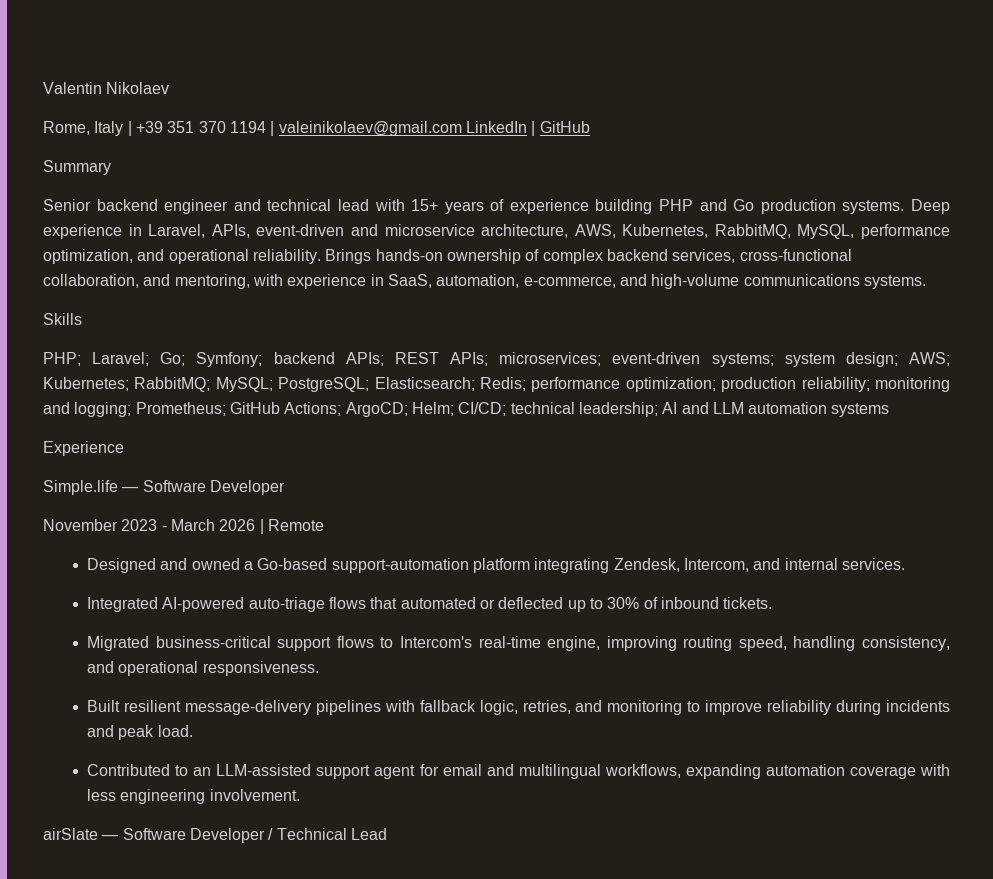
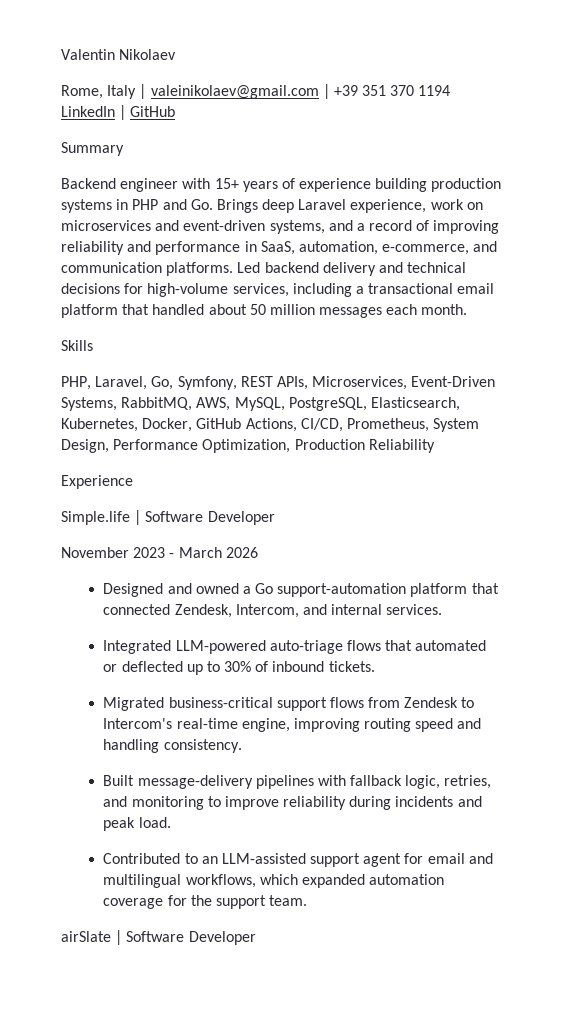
- Rome, Italy | +39 351 370 1194 | valeinikolaev@gmail.com LinkedIn | GitHub
+ Rome, Italy | valeinikolaev@gmail.com | +39 351 370 1194 LinkedIn | GitHub
- Senior backend engineer and technical lead with 15+ years of experience building PHP and Go production systems. Deep experience in Laravel, APIs, event-driven and microservice architecture, AWS, Kubernetes, RabbitMQ, MySQL, performance optimization, and operational reliability. Brings hands-on ownership of complex backend services, cross-functional collaboration, and mentoring, with experience in SaaS, automation, e-commerce, and high-volume communications systems.
+ Backend engineer with 15+ years of experience building production systems in PHP and Go. Brings deep Laravel experience, work on microservices and event-driven systems, and a record of improving reliability and performance in SaaS, automation, e-commerce, and communication platforms. Led backend delivery and technical decisions for high-volume services, including a transactional email platform that handled about 50 million messages each month.
  Skills
- PHP; Laravel; Go; Symfony; backend APIs; REST APIs; microservices; event-driven systems; system design; AWS; Kubernetes; RabbitMQ; MySQL; PostgreSQL; Elasticsearch; Redis; performance optimization; production reliability; monitoring and logging; Prometheus; GitHub Actions; ArgoCD; Helm; CI/CD; technical leadership; AI and LLM automation systems
+ PHP, Laravel, Go, Symfony, REST APIs, Microservices, Event-Driven Systems, RabbitMQ, AWS, MySQL, PostgreSQL, Elasticsearch, Kubernetes, Docker, GitHub Actions, CI/CD, Prometheus, System Design, Performance Optimization, Production Reliability
- Simple.life — Software Developer
+ Simple.life | Software Developer
- November 2023 - March 2026 | Remote
+ November 2023 - March 2026
- Designed and owned a Go-based support-automation platform integrating Zendesk, Intercom, and internal services.
+ Designed and owned a Go support-automation platform that connected Zendesk, Intercom, and internal services.
- Integrated AI-powered auto-triage flows that automated or deflected up to 30% of inbound tickets.
+ Integrated LLM-powered auto-triage flows that automated or deflected up to 30% of inbound tickets.
- Migrated business-critical support flows to Intercom's real-time engine, improving routing speed, handling consistency, and operational responsiveness.
+ Migrated business-critical support flows from Zendesk to Intercom's real-time engine, improving routing speed and handling consistency.
- Built resilient message-delivery pipelines with fallback logic, retries, and monitoring to improve reliability during incidents and peak load.
+ Built message-delivery pipelines with fallback logic, retries, and monitoring to improve reliability during incidents and peak load.
- Contributed to an LLM-assisted support agent for email and multilingual workflows, expanding automation coverage with less engineering involvement.
+ Contributed to an LLM-assisted support agent for email and multilingual workflows, which expanded automation coverage for the support team.
- airSlate — Software Developer / Technical Lead
+ airSlate | Software Developer

